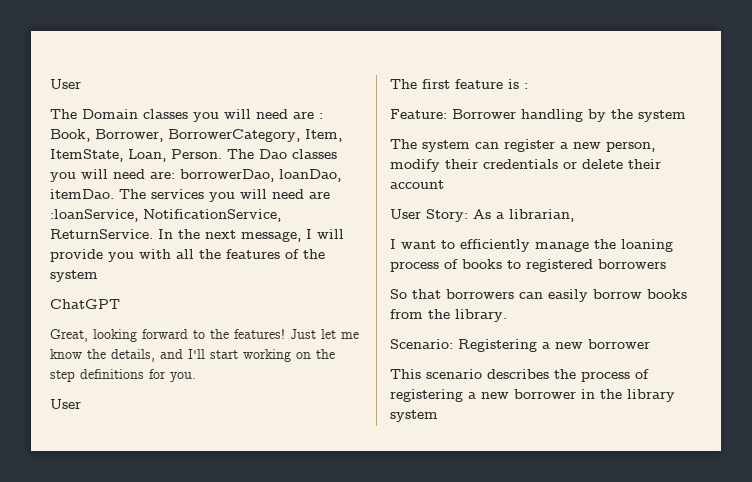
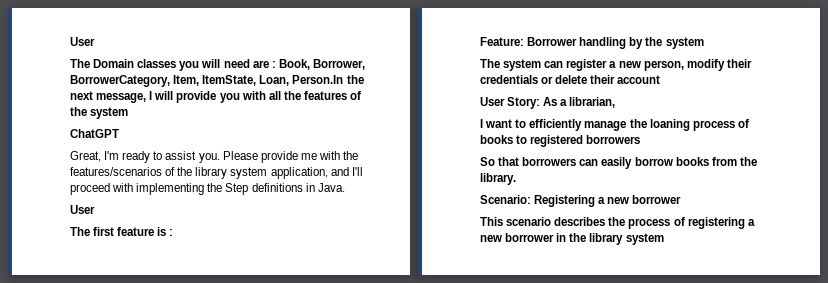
- The Domain classes you will need are : Book, Borrower, BorrowerCategory, Item, ItemState, Loan, Person. The Dao classes you will need are: borrowerDao, loanDao, itemDao. The services you will need are :loanService, NotificationService, ReturnService. In the next message, I will provide you with all the features of the system
+ The Domain classes you will need are : Book, Borrower, BorrowerCategory, Item, ItemState, Loan, Person.In the next message, I will provide you with all the features of the system
- Great, looking forward to the features! Just let me know the details, and I'll start working on the step definitions for you.
+ Great, I'm ready to assist you. Please provide me with the features/scenarios of the library system application, and I'll proceed with implementing the Step definitions in Java.

